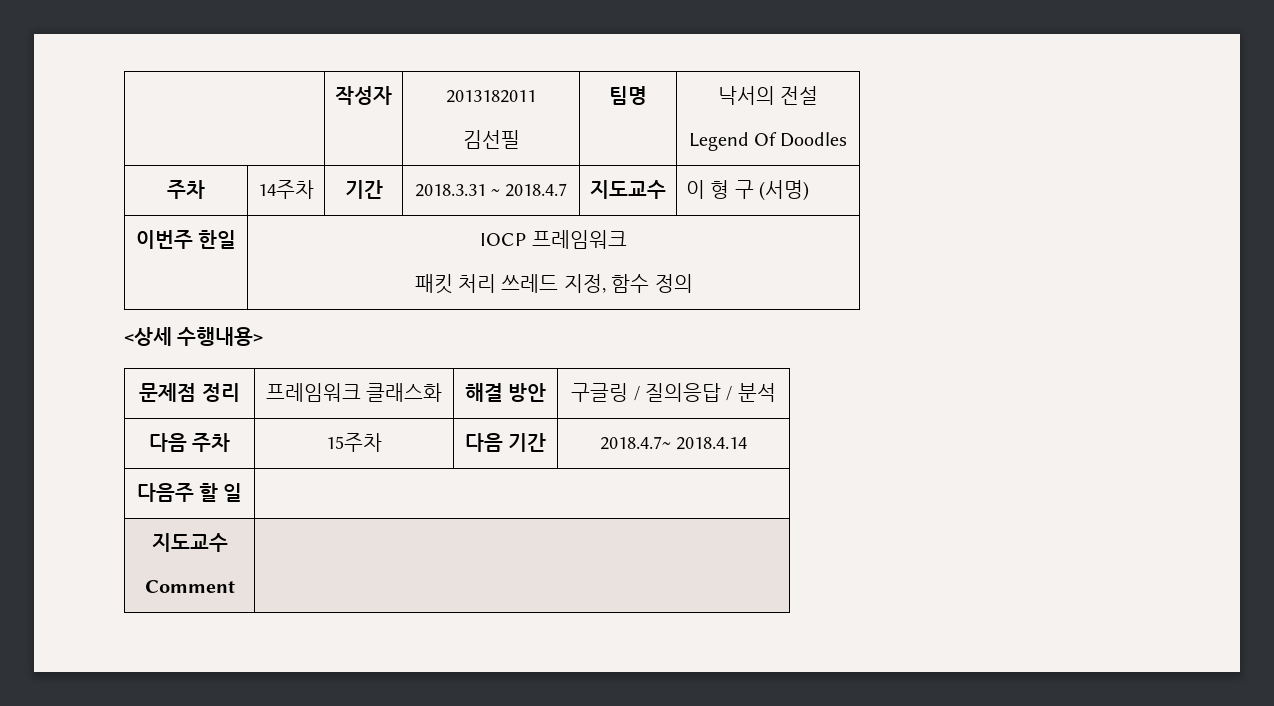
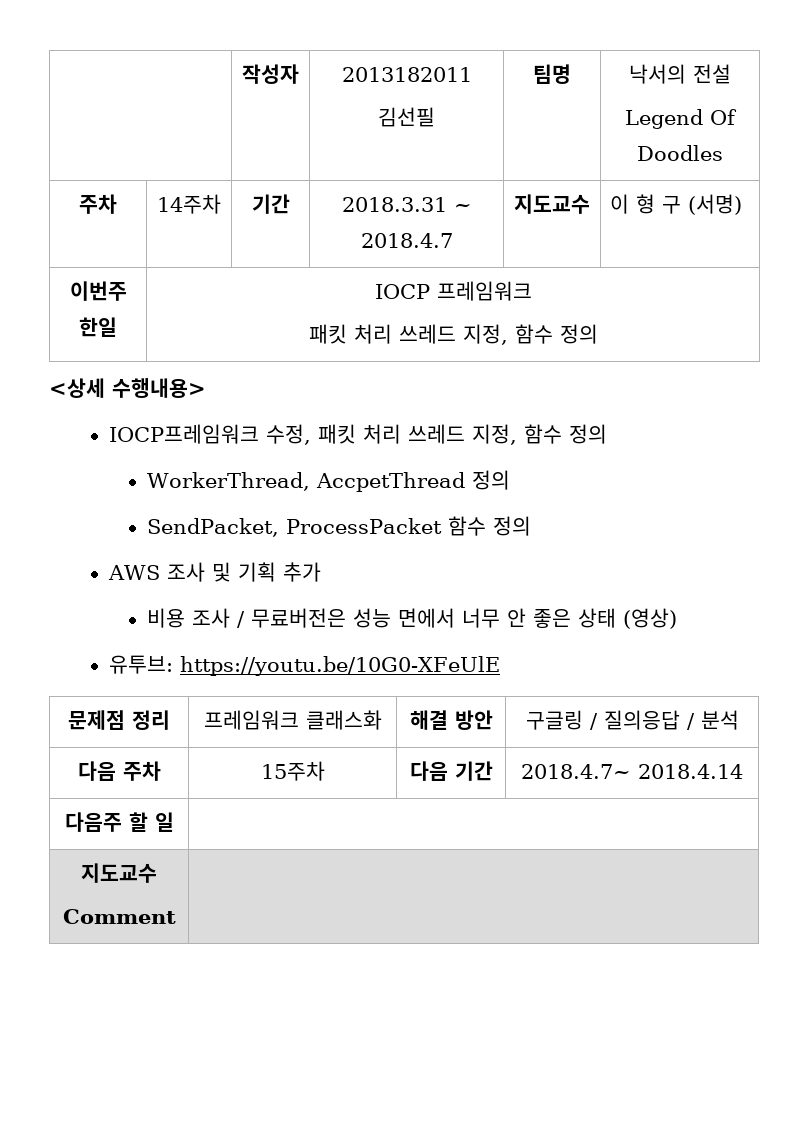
+ IOCP프레임워크 수정, 패킷 처리 쓰레드 지정, 함수 정의
+ WorkerThread, AccpetThread 정의
+ SendPacket, ProcessPacket 함수 정의
+ AWS 조사 및 기획 추가
+ 비용 조사 / 무료버전은 성능 면에서 너무 안 좋은 상태 (영상)
+ 유투브: https://youtu.be/10G0-XFeUlE

